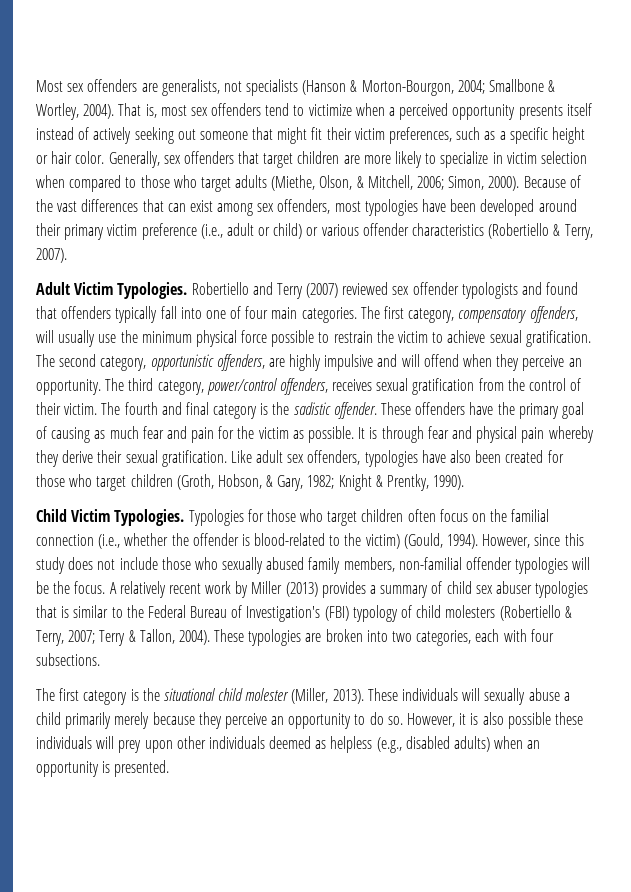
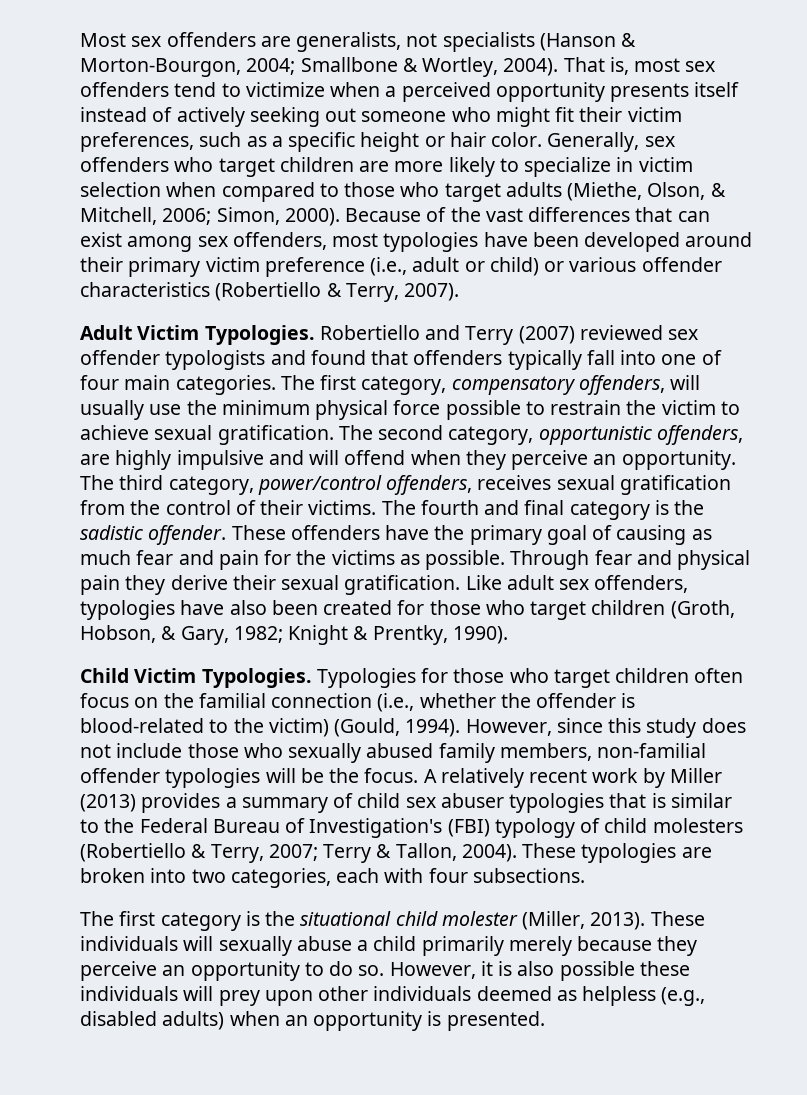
- That is, most sex offenders tend to victimize when a perceived opportunity presents itself instead of actively seeking out someone that might fit their victim preferences, such as a specific height or hair color.
+ That is, most sex offenders tend to victimize when a perceived opportunity presents itself instead of actively seeking out someone who might fit their victim preferences, such as a specific height or hair color.
- Generally, sex offenders that target children are more likely to specialize in victim selection when compared to those who target adults (Miethe, Olson, & Mitchell, 2006; Simon, 2000).
+ Generally, sex offenders who target children are more likely to specialize in victim selection when compared to those who target adults (Miethe, Olson, & Mitchell, 2006; Simon, 2000).
- The third category, power/control offenders, receives sexual gratification from the control of their victim.
+ The third category, power/control offenders, receives sexual gratification from the control of their victims.
- These offenders have the primary goal of causing as much fear and pain for the victim as possible.
+ These offenders have the primary goal of causing as much fear and pain for the victims as possible.
- It is through fear and physical pain whereby they derive their sexual gratification.
+ Through fear and physical pain they derive their sexual gratification.

